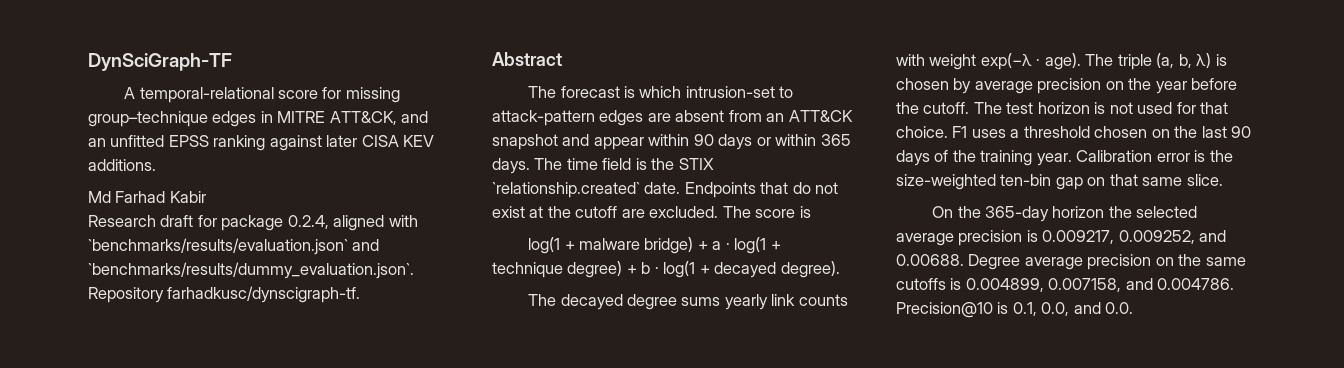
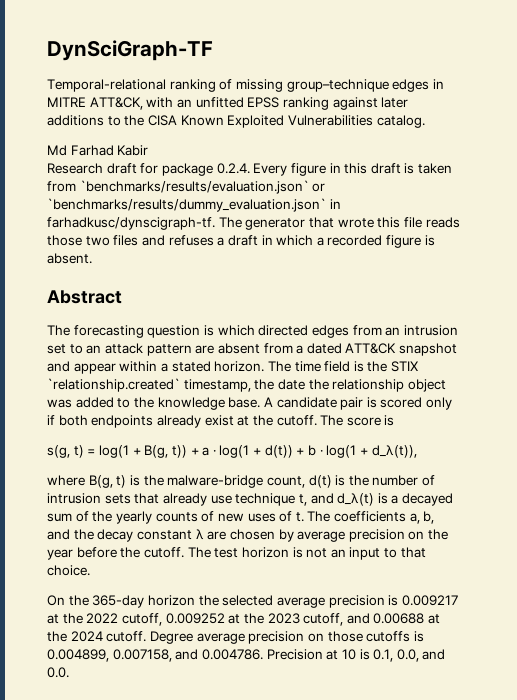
- A temporal-relational score for missing group–technique edges in MITRE ATT&CK, and an unfitted EPSS ranking against later CISA KEV additions.
+ Temporal-relational ranking of missing group–technique edges in MITRE ATT&CK, with an unfitted EPSS ranking against later additions to the CISA Known Exploited Vulnerabilities catalog.
- Research draft for package 0.2.4, aligned with `benchmarks/results/evaluation.json` and `benchmarks/results/dummy_evaluation.json`. Repository farhadkusc/dynscigraph-tf.
+ Research draft for package 0.2.4. Every figure in this draft is taken from `benchmarks/results/evaluation.json` or `benchmarks/results/dummy_evaluation.json` in farhadkusc/dynscigraph-tf. The generator that wrote this file reads those two files and refuses a draft in which a recorded figure is absent.
  Abstract
- The forecast is which intrusion-set to attack-pattern edges are absent from an ATT&CK snapshot and appear within 90 days or within 365 days.
+ The forecasting question is which directed edges from an intrusion set to an attack pattern are absent from a dated ATT&CK snapshot and appear within a stated horizon.
- The time field is the STIX `relationship.created` date. Endpoints that do not exist at the cutoff are excluded. The score is
- log(1 + malware bridge) + a · log(1 + technique degree) + b · log(1 + decayed degree).
- The decayed degree sums yearly link counts with weight exp(−λ · age). The triple (a, b, λ) is chosen by average precision on the year before the cutoff.
+ The time field is the STIX `relationship.created` timestamp, the date the relationship object was added to the knowledge base. A candidate pair is scored only if both endpoints already exist at the cutoff. The score is
+ s(g, t) = log(1 + B(g, t)) + a · log(1 + d(t)) + b · log(1 + d_λ(t)),
+ where B(g, t) is the malware-bridge count, d(t) is the number of intrusion sets that already use technique t, and d_λ(t) is a decayed sum of the yearly counts of new uses of t. The coefficients a, b, and the decay constant λ are chosen by average precision on the year before the cutoff.
- The test horizon is not used for that choice. F1 uses a threshold chosen on the last 90 days of the training year. Calibration error is the size-weighted ten-bin gap on that same slice.
+ The test horizon is not an input to that choice.
- On the 365-day horizon the selected average precision is 0.009217, 0.009252, and 0.00688. Degree average precision on the same cutoffs is 0.004899, 0.007158, and 0.004786. Precision@10 is 0.1, 0.0, and 0.0.
+ On the 365-day horizon the selected average precision is 0.009217 at the 2022 cutoff, 0.009252 at the 2023 cutoff, and 0.00688 at the 2024 cutoff. Degree average precision on those cutoffs is 0.004899, 0.007158, and 0.004786. Precision at 10 is 0.1, 0.0, and 0.0.

